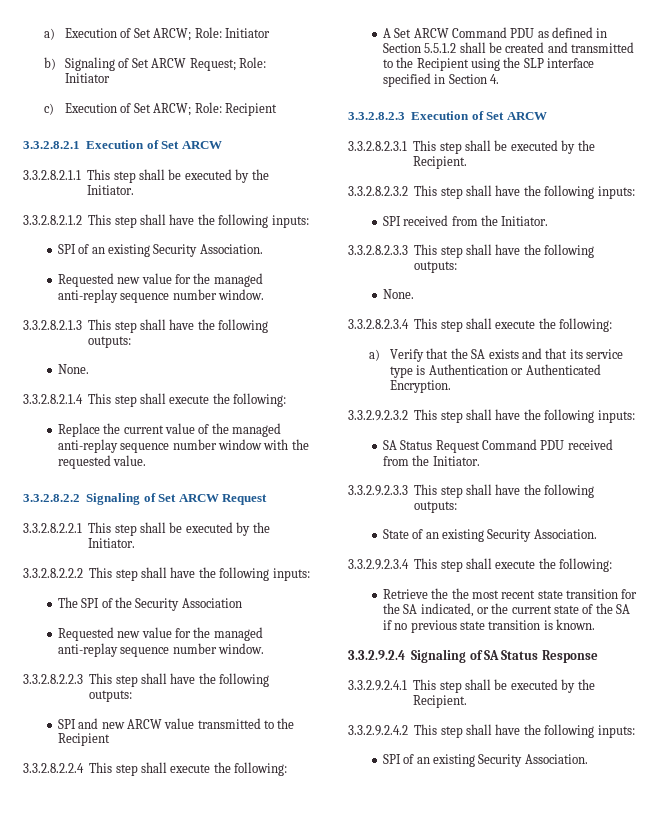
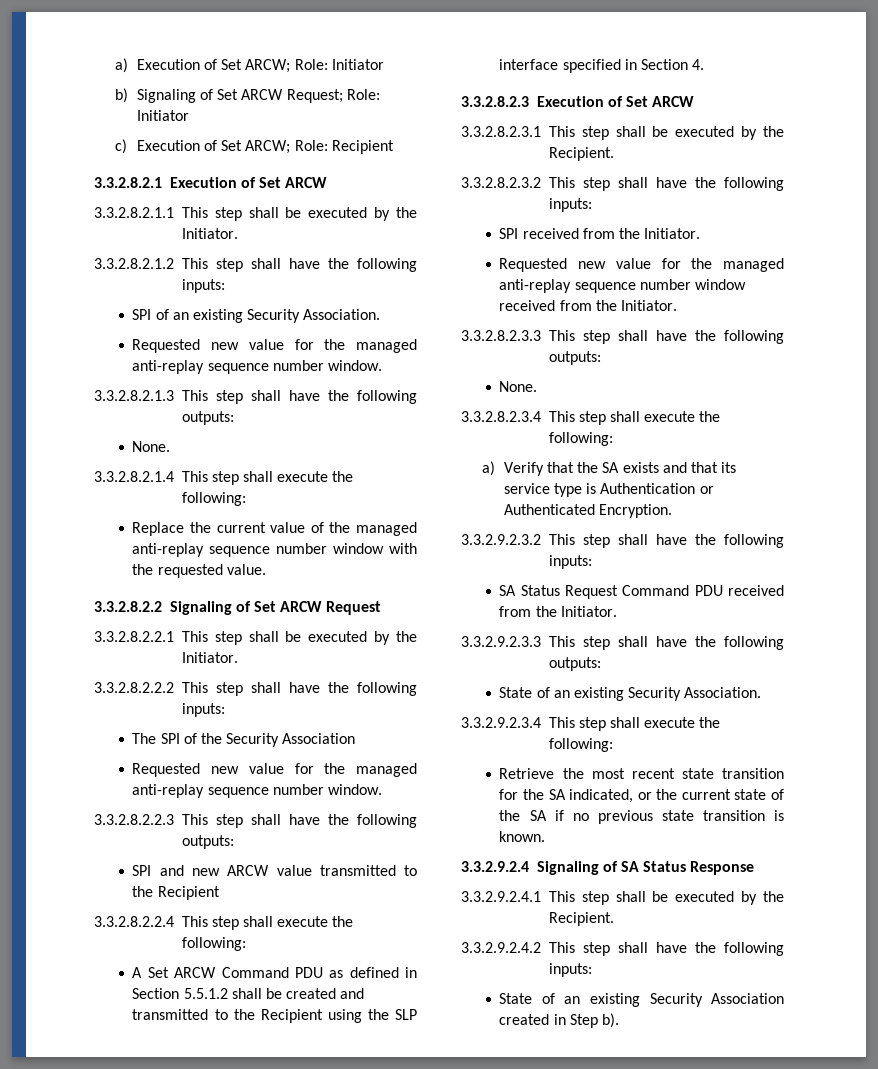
+ Requested new value for the managed anti-replay sequence number window received from the Initiator.
- Retrieve the the most recent state transition for the SA indicated, or the current state of the SA if no previous state transition is known.
+ Retrieve the most recent state transition for the SA indicated, or the current state of the SA if no previous state transition is known.
  3.3.2.9.2.4.2 This step shall have the following inputs:
- SPI of an existing Security Association.
+ State of an existing Security Association created in Step b).

